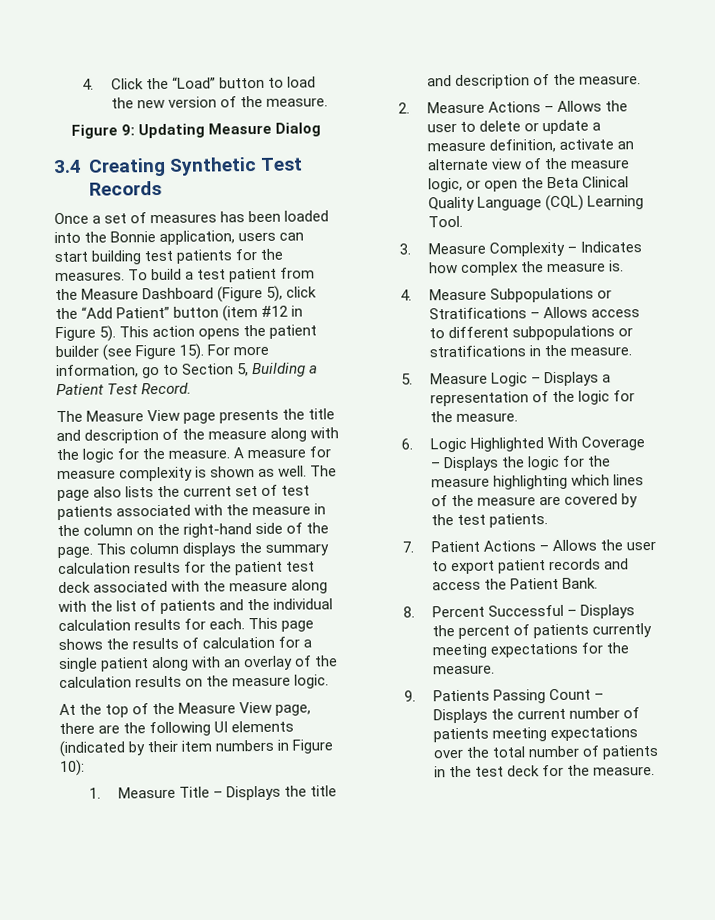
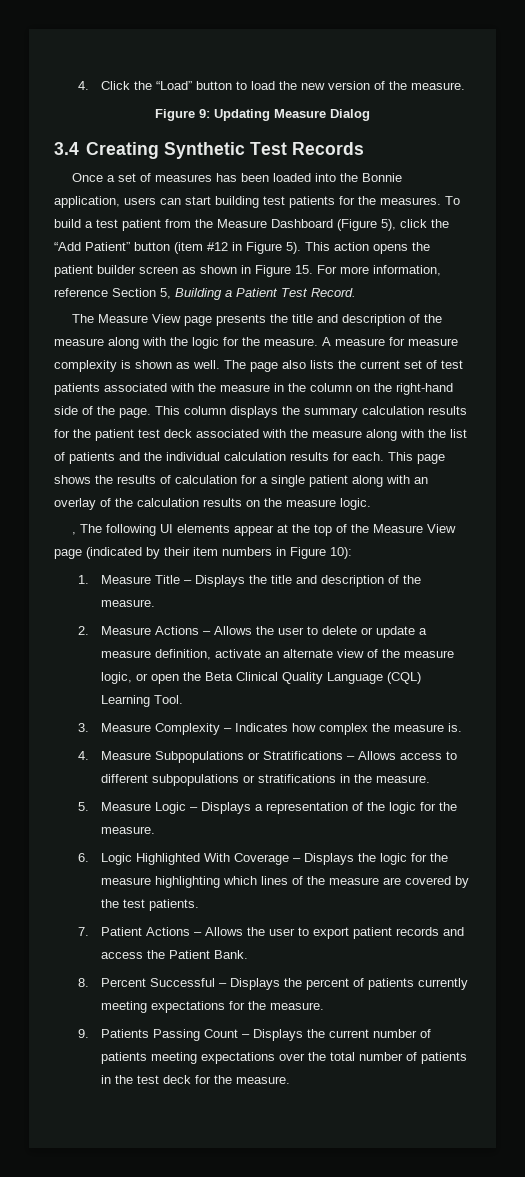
- This action opens the patient builder (see Figure 15). For more information, go to Section 5, Building a Patient Test Record.
+ This action opens the patient builder screen as shown in Figure 15. For more information, reference Section 5, Building a Patient Test Record.
- At the top of the Measure View page, there are the following UI elements (indicated by their item numbers in Figure 10):
+ , The following UI elements appear at the top of the Measure View page (indicated by their item numbers in Figure 10):

